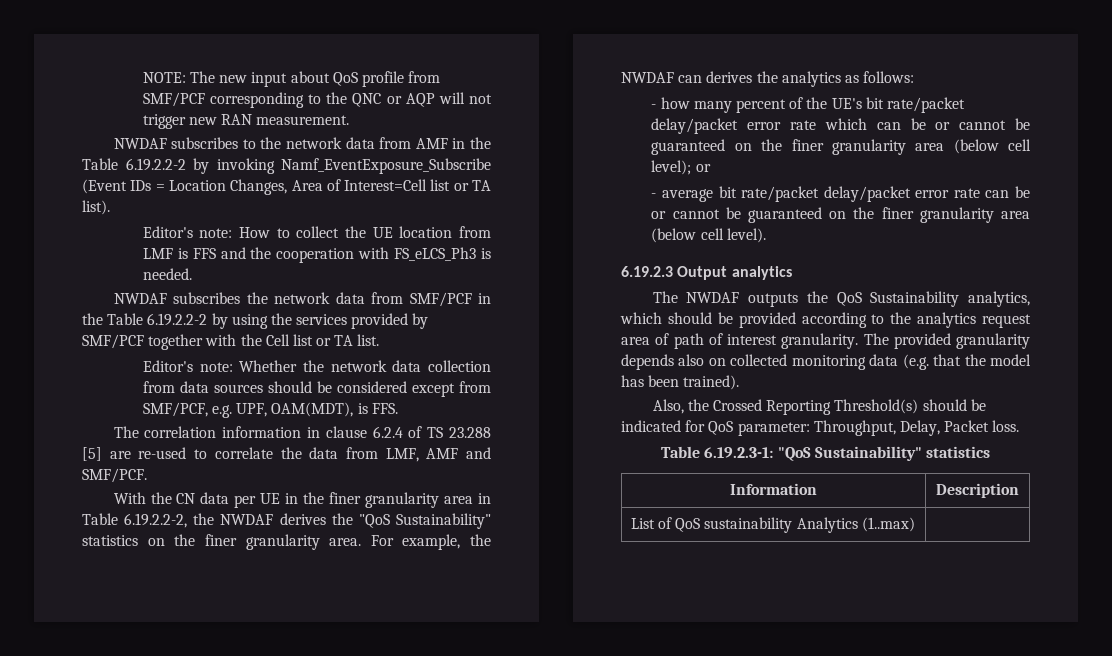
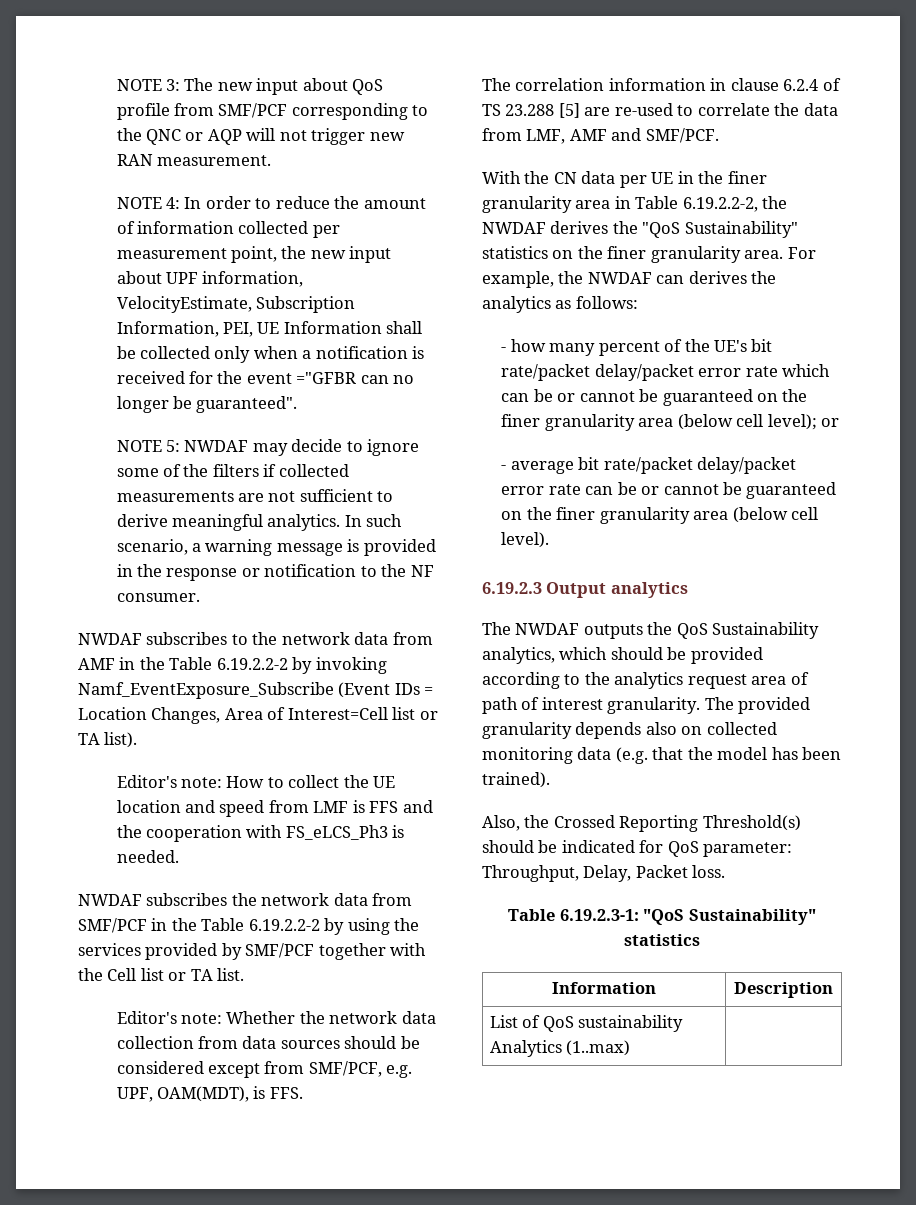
- NOTE: The new input about QoS profile from SMF/PCF corresponding to the QNC or AQP will not trigger new RAN measurement.
+ NOTE 3: The new input about QoS profile from SMF/PCF corresponding to the QNC or AQP will not trigger new RAN measurement.
+ NOTE 4: In order to reduce the amount of information collected per measurement point, the new input about UPF information, VelocityEstimate, Subscription Information, PEI, UE Information shall be collected only when a notification is received for the event ="GFBR can no longer be guaranteed".
+ NOTE 5: NWDAF may decide to ignore some of the filters if collected measurements are not sufficient to derive meaningful analytics. In such scenario, a warning message is provided in the response or notification to the NF consumer.
- Editor's note: How to collect the UE location from LMF is FFS and the cooperation with FS_eLCS_Ph3 is needed.
+ Editor's note: How to collect the UE location and speed from LMF is FFS and the cooperation with FS_eLCS_Ph3 is needed.

